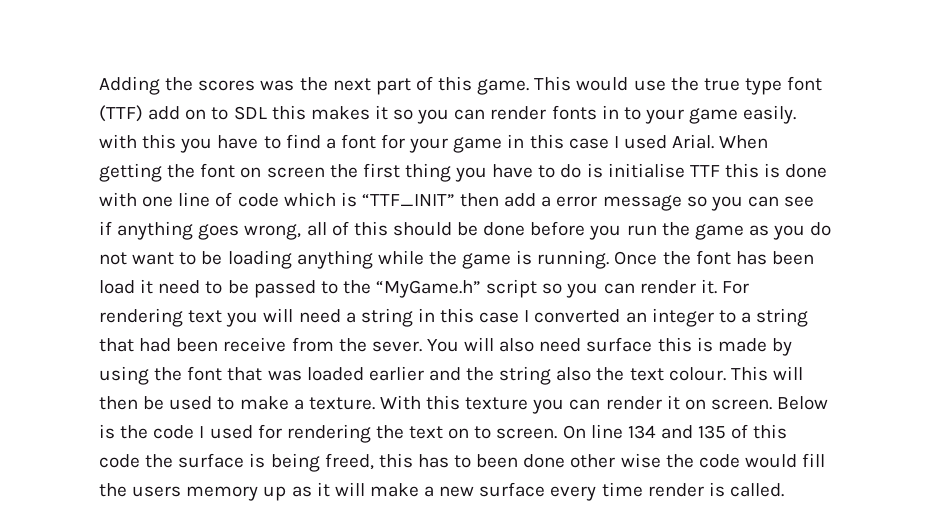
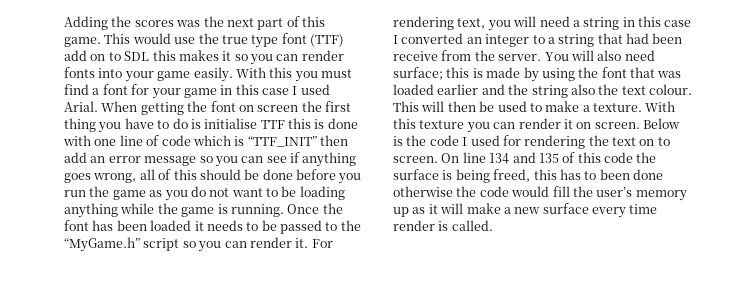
- This would use the true type font (TTF) add on to SDL this makes it so you can render fonts in to your game easily. with this you have to find a font for your game in this case I used Arial.
+ This would use the true type font (TTF) add on to SDL this makes it so you can render fonts into your game easily. With this you must find a font for your game in this case I used Arial.
- When getting the font on screen the first thing you have to do is initialise TTF this is done with one line of code which is “TTF_INIT” then add a error message so you can see if anything goes wrong, all of this should be done before you run the game as you do not want to be loading anything while the game is running.
+ When getting the font on screen the first thing you have to do is initialise TTF this is done with one line of code which is “TTF_INIT” then add an error message so you can see if anything goes wrong, all of this should be done before you run the game as you do not want to be loading anything while the game is running.
- Once the font has been load it need to be passed to the “MyGame.h” script so you can render it.
+ Once the font has been loaded it needs to be passed to the “MyGame.h” script so you can render it.
- For rendering text you will need a string in this case I converted an integer to a string that had been receive from the sever.
+ For rendering text, you will need a string in this case I converted an integer to a string that had been receive from the server.
- You will also need surface this is made by using the font that was loaded earlier and the string also the text colour.
+ You will also need surface; this is made by using the font that was loaded earlier and the string also the text colour.
- On line 134 and 135 of this code the surface is being freed, this has to been done other wise the code would fill the users memory up as it will make a new surface every time render is called.
+ On line 134 and 135 of this code the surface is being freed, this has to been done otherwise the code would fill the user’s memory up as it will make a new surface every time render is called.

